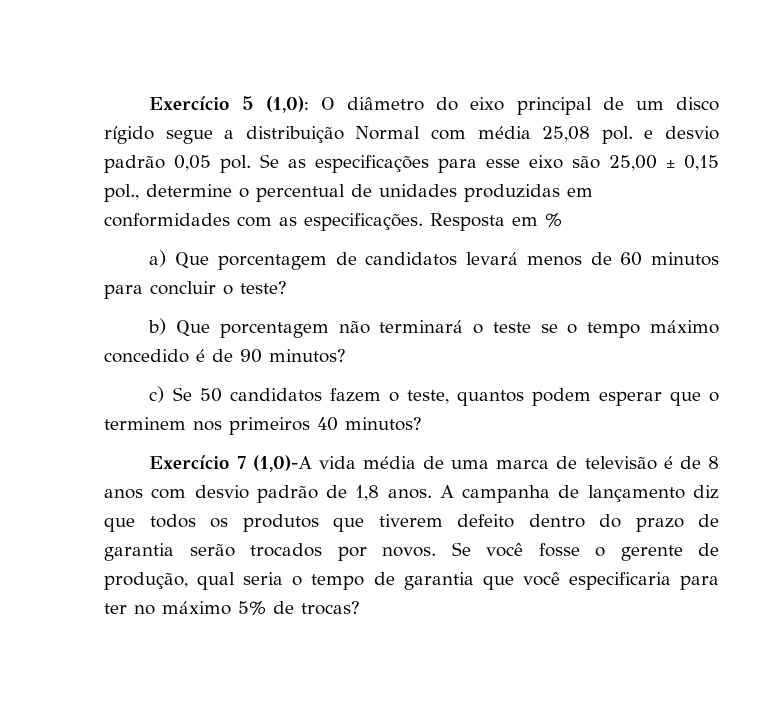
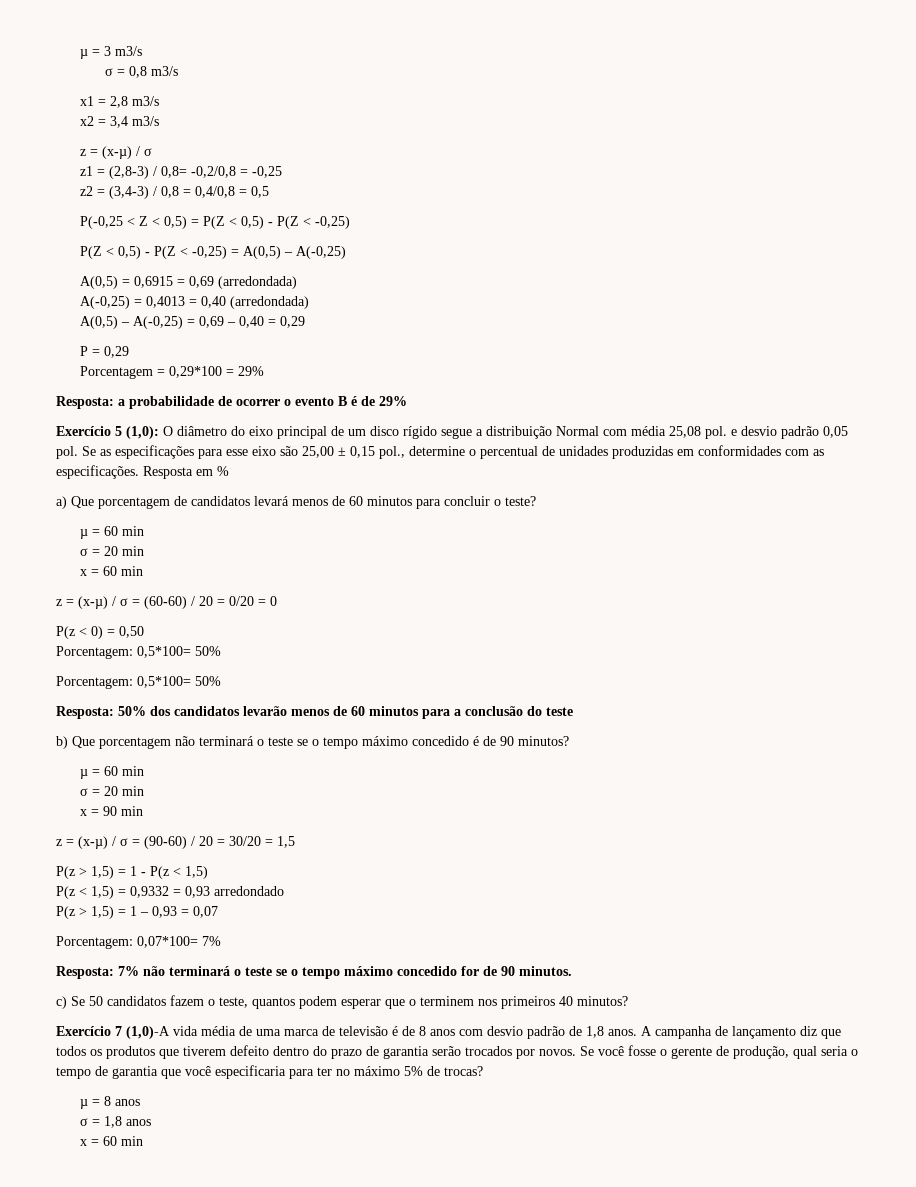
+ µ = 3 m3/s
+ σ = 0,8 m3/s
+ x1 = 2,8 m3/s
+ x2 = 3,4 m3/s
+ z = (x-µ) / σ
+ z1 = (2,8-3) / 0,8= -0,2/0,8 = -0,25
+ z2 = (3,4-3) / 0,8 = 0,4/0,8 = 0,5
+ P(-0,25 < Z < 0,5) = P(Z < 0,5) - P(Z < -0,25)
+ P(Z < 0,5) - P(Z < -0,25) = A(0,5) – A(-0,25)
+ A(0,5) = 0,6915 = 0,69 (arredondada)
+ A(-0,25) = 0,4013 = 0,40 (arredondada)
+ A(0,5) – A(-0,25) = 0,69 – 0,40 = 0,29
+ P = 0,29
+ Porcentagem = 0,29*100 = 29%
+ Resposta: a probabilidade de ocorrer o evento B é de 29%
  a) Que porcentagem de candidatos levará menos de 60 minutos para concluir o teste?
+ µ = 60 min
+ σ = 20 min
+ x = 60 min
+ z = (x-µ) / σ = (60-60) / 20 = 0/20 = 0
+ P(z < 0) = 0,50
+ Porcentagem: 0,5*100= 50%
+ Porcentagem: 0,5*100= 50%
+ Resposta: 50% dos candidatos levarão menos de 60 minutos para a conclusão do teste
  b) Que porcentagem não terminará o teste se o tempo máximo concedido é de 90 minutos?
+ µ = 60 min
+ σ = 20 min
+ x = 90 min
+ z = (x-µ) / σ = (90-60) / 20 = 30/20 = 1,5
+ P(z > 1,5) = 1 - P(z < 1,5)
+ P(z < 1,5) = 0,9332 = 0,93 arredondado
+ P(z > 1,5) = 1 – 0,93 = 0,07
+ Porcentagem: 0,07*100= 7%
+ Resposta: 7% não terminará o teste se o tempo máximo concedido for de 90 minutos.
+ µ = 8 anos
+ σ = 1,8 anos
+ x = 60 min

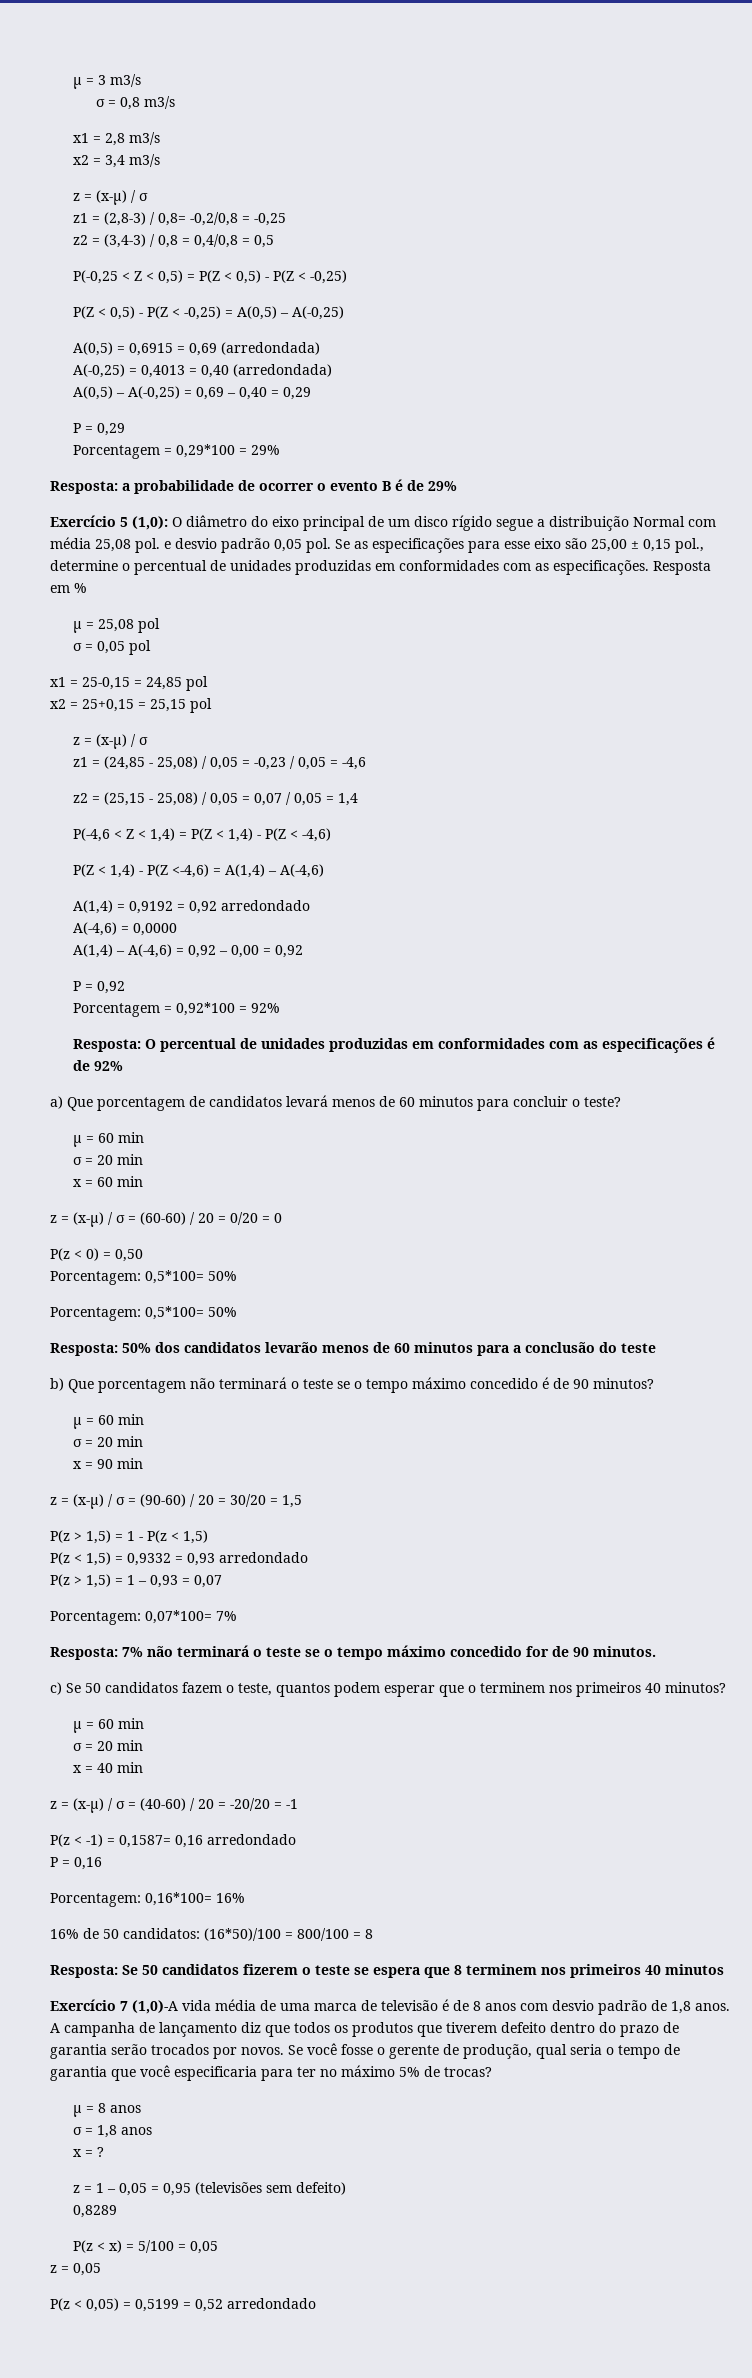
+ µ = 25,08 pol
+ σ = 0,05 pol
+ x1 = 25-0,15 = 24,85 pol
+ x2 = 25+0,15 = 25,15 pol
+ z = (x-µ) / σ
+ z1 = (24,85 - 25,08) / 0,05 = -0,23 / 0,05 = -4,6
+ z2 = (25,15 - 25,08) / 0,05 = 0,07 / 0,05 = 1,4
+ P(-4,6 < Z < 1,4) = P(Z < 1,4) - P(Z < -4,6)
+ P(Z < 1,4) - P(Z <-4,6) = A(1,4) – A(-4,6)
+ A(1,4) = 0,9192 = 0,92 arredondado
+ A(-4,6) = 0,0000
+ A(1,4) – A(-4,6) = 0,92 – 0,00 = 0,92
+ P = 0,92
+ Porcentagem = 0,92*100 = 92%
+ Resposta: O percentual de unidades produzidas em conformidades com as especificações é de 92%
  c) Se 50 candidatos fazem o teste, quantos podem esperar que o terminem nos primeiros 40 minutos?
+ µ = 60 min
+ σ = 20 min
+ x = 40 min
+ z = (x-µ) / σ = (40-60) / 20 = -20/20 = -1
+ P(z < -1) = 0,1587= 0,16 arredondado
+ P = 0,16
+ Porcentagem: 0,16*100= 16%
+ 16% de 50 candidatos: (16*50)/100 = 800/100 = 8
+ Resposta: Se 50 candidatos fizerem o teste se espera que 8 terminem nos primeiros 40 minutos
  σ = 1,8 anos
- x = 60 min
+ x = ?
+ z = 1 – 0,05 = 0,95 (televisões sem defeito)
+ 0,8289
+ P(z < x) = 5/100 = 0,05
+ z = 0,05
+ P(z < 0,05) = 0,5199 = 0,52 arredondado

